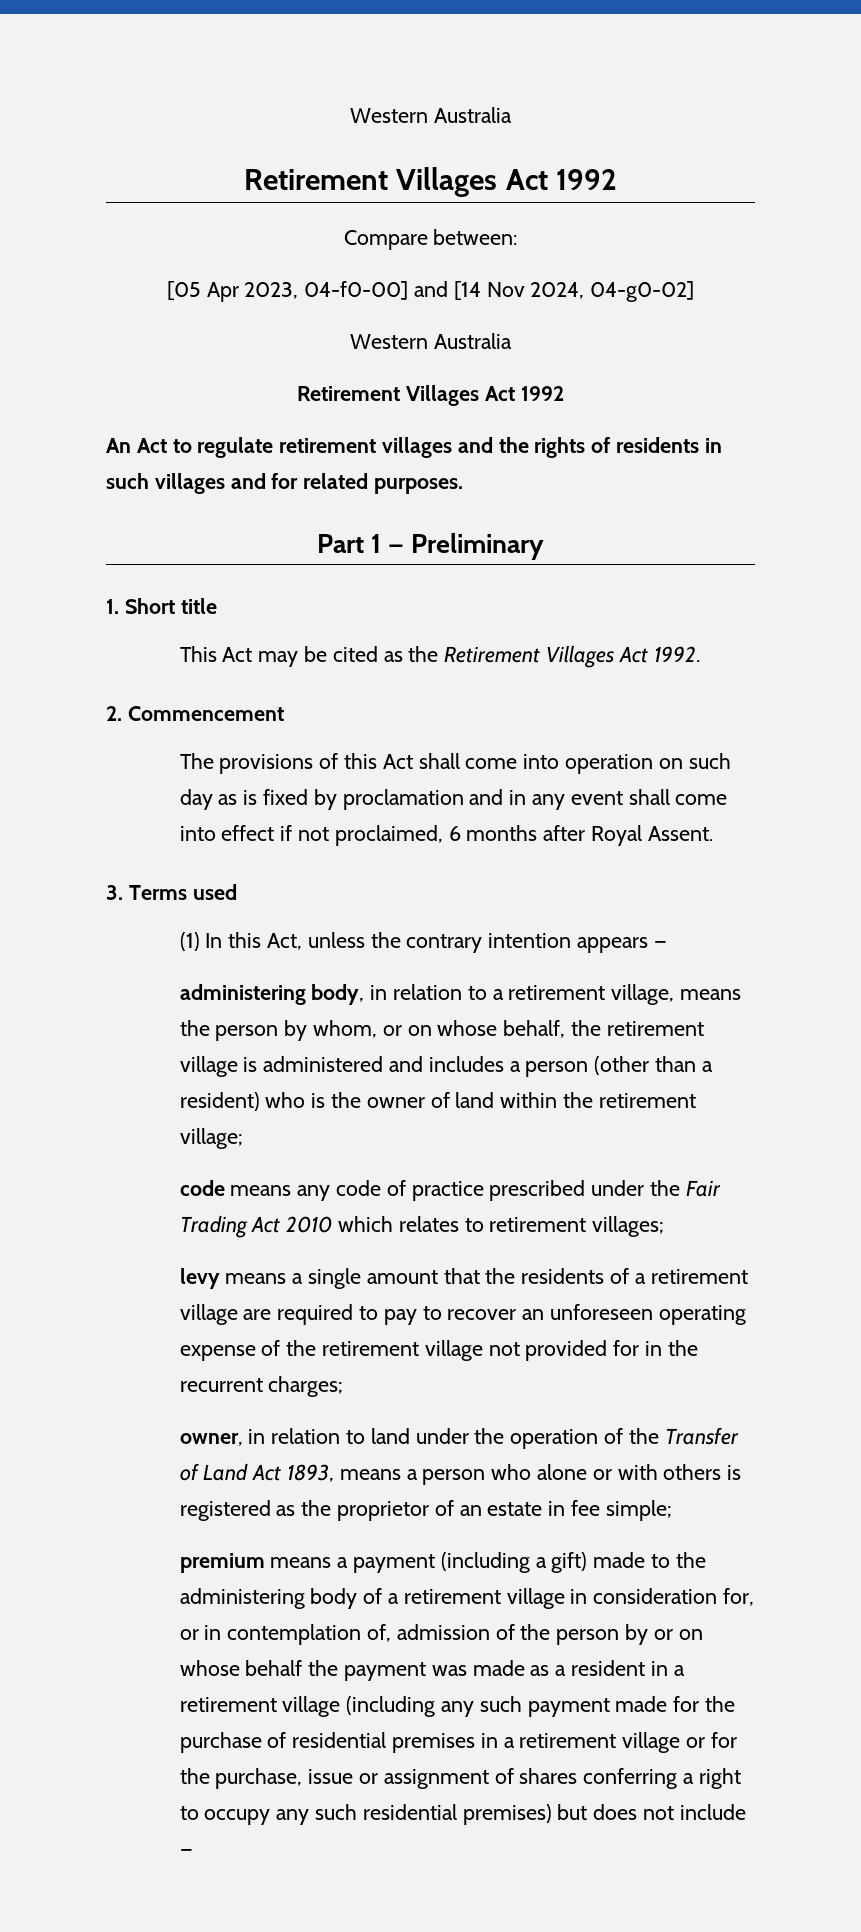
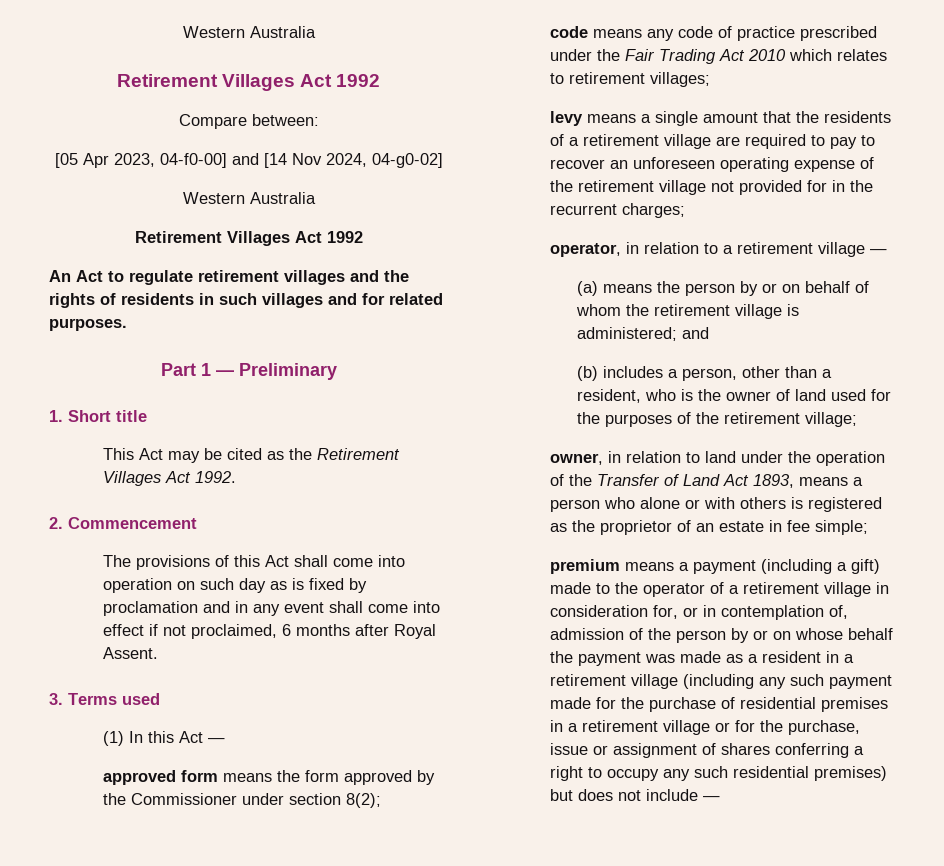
- (1) In this Act, unless the contrary intention appears —
- administering body, in relation to a retirement village, means the person by whom, or on whose behalf, the retirement village is administered and includes a person (other than a resident) who is the owner of land within the retirement village;
+ (1) In this Act —
+ approved form means the form approved by the Commissioner under section 8(2);
+ operator, in relation to a retirement village —
+ (a) means the person by or on behalf of whom the retirement village is administered; and
+ (b) includes a person, other than a resident, who is the owner of land used for the purposes of the retirement village;
- premium means a payment (including a gift) made to the administering body of a retirement village in consideration for, or in contemplation of, admission of the person by or on whose behalf the payment was made as a resident in a retirement village (including any such payment made for the purchase of residential premises in a retirement village or for the purchase, issue or assignment of shares conferring a right to occupy any such residential premises) but does not include —
+ premium means a payment (including a gift) made to the operator of a retirement village in consideration for, or in contemplation of, admission of the person by or on whose behalf the payment was made as a resident in a retirement village (including any such payment made for the purchase of residential premises in a retirement village or for the purchase, issue or assignment of shares conferring a right to occupy any such residential premises) but does not include —

